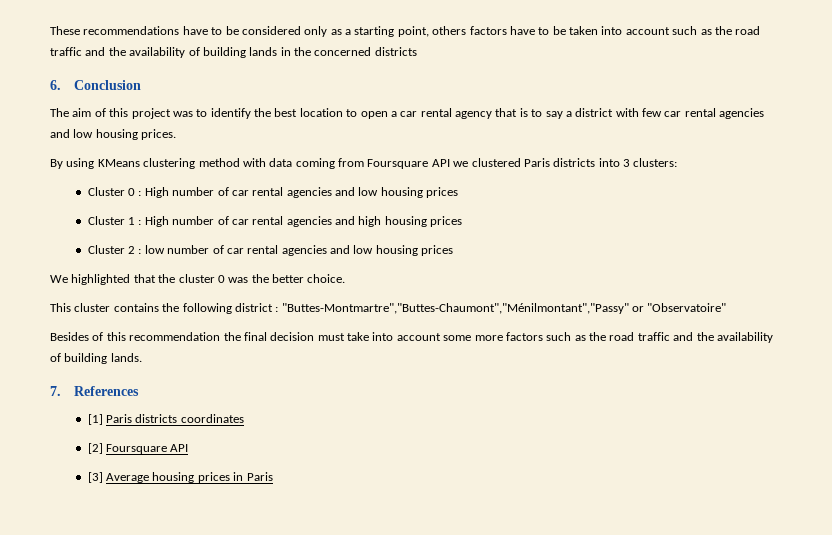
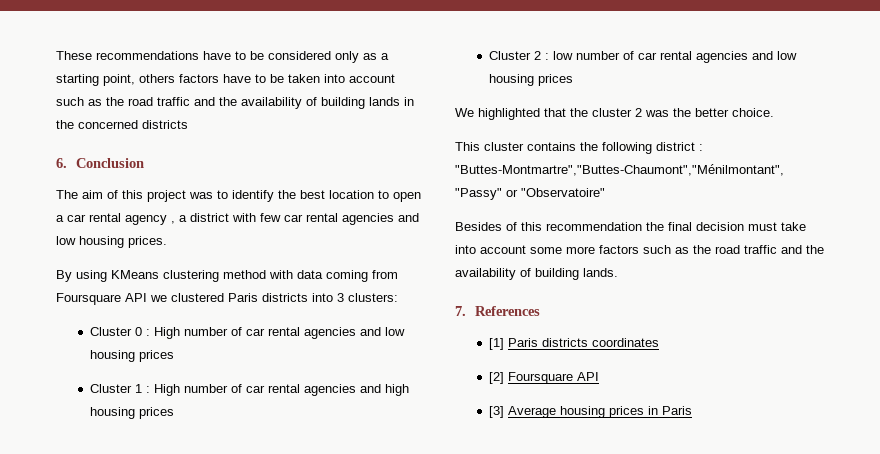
- The aim of this project was to identify the best location to open a car rental agency that is to say a district with few car rental agencies and low housing prices.
+ The aim of this project was to identify the best location to open a car rental agency , a district with few car rental agencies and low housing prices.
- We highlighted that the cluster 0 was the better choice.
+ We highlighted that the cluster 2 was the better choice.

